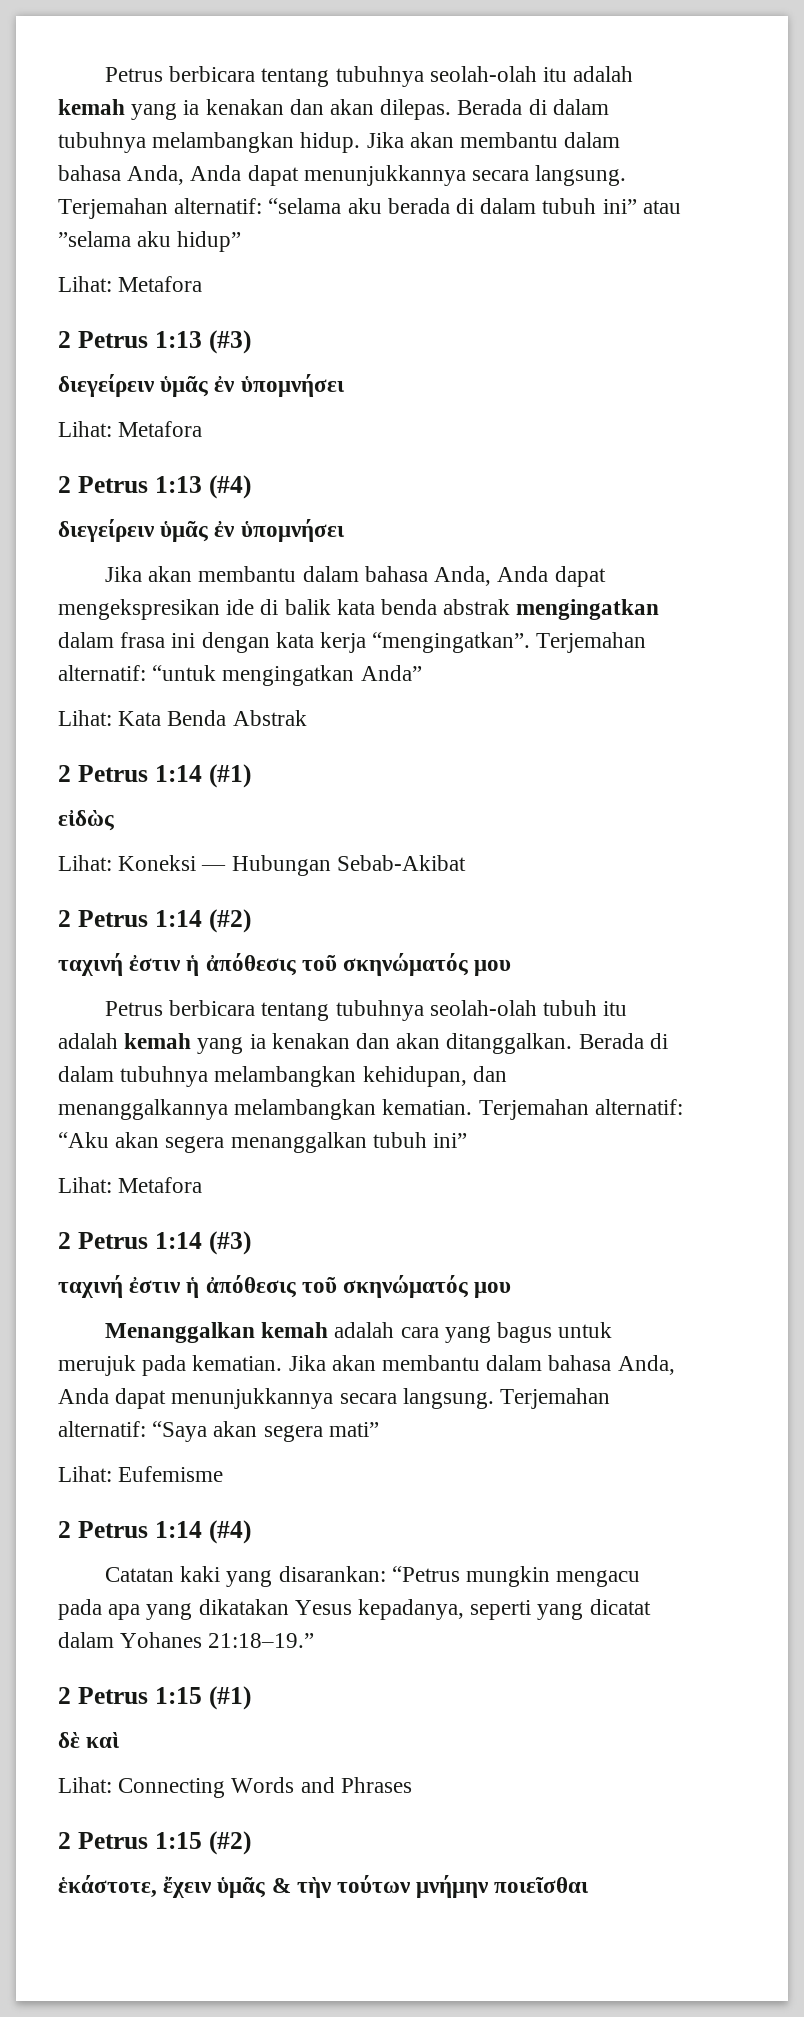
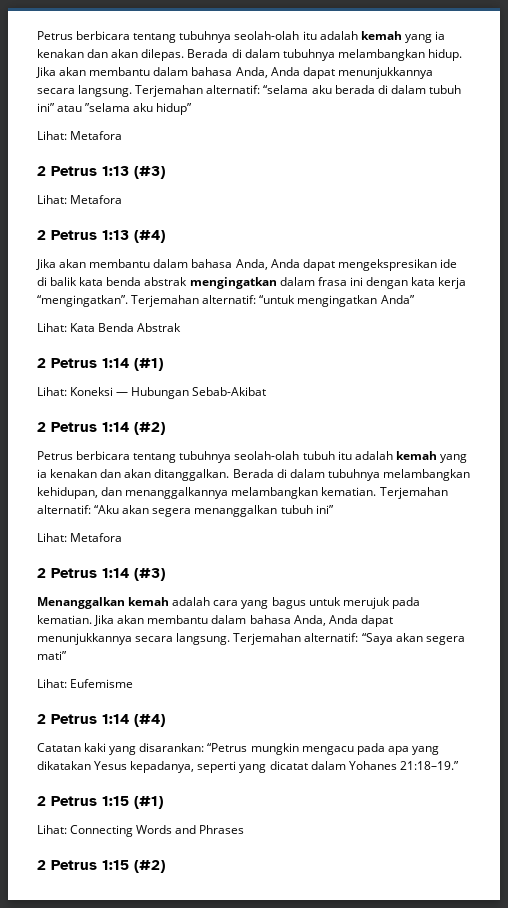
  2 Petrus 1:13 (#3)
- διεγείρειν ὑμᾶς ἐν ὑπομνήσει
  2 Petrus 1:13 (#4)
- διεγείρειν ὑμᾶς ἐν ὑπομνήσει
- εἰδὼς
  2 Petrus 1:14 (#2)
- ταχινή ἐστιν ἡ ἀπόθεσις τοῦ σκηνώματός μου
  2 Petrus 1:14 (#3)
- ταχινή ἐστιν ἡ ἀπόθεσις τοῦ σκηνώματός μου
- δὲ καὶ
- ἑκάστοτε, ἔχειν ὑμᾶς & τὴν τούτων μνήμην ποιεῖσθαι

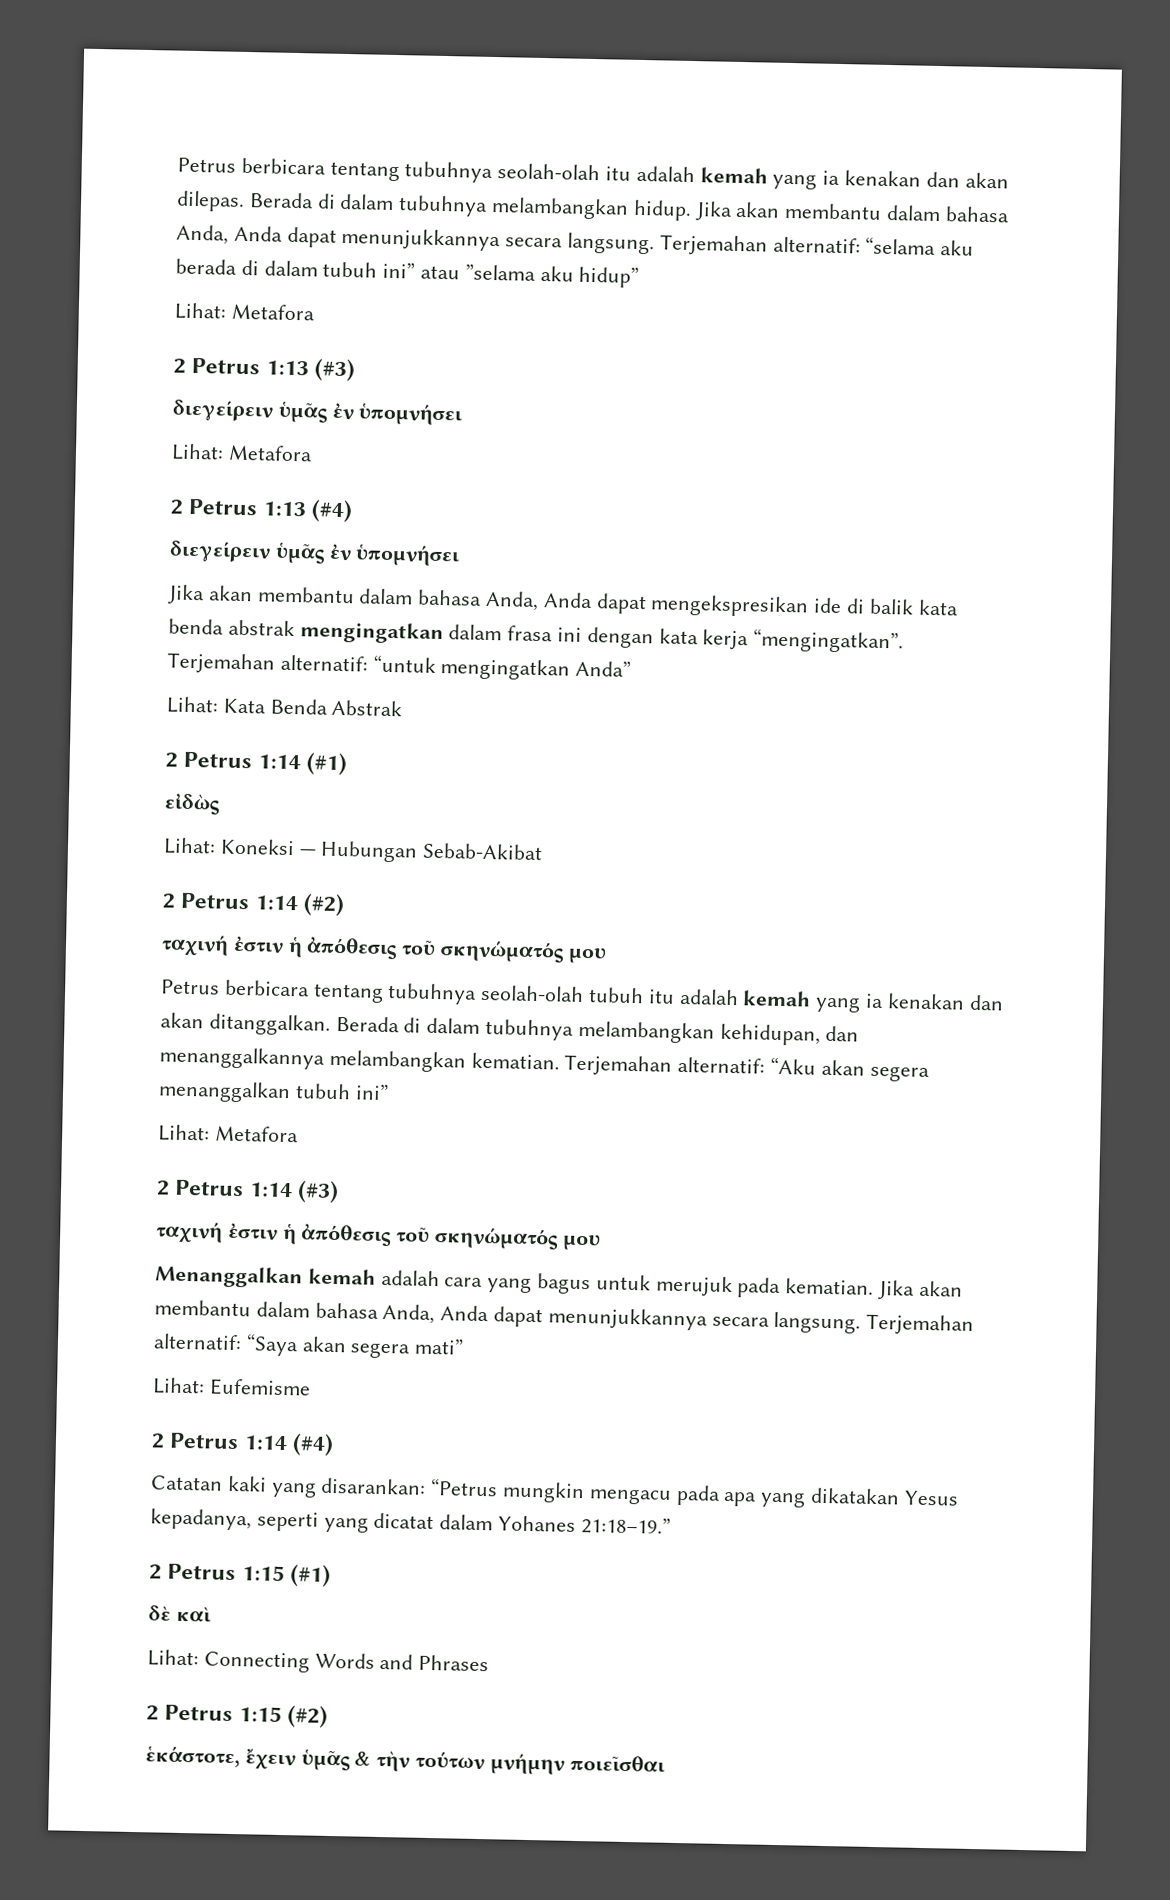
  2 Petrus 1:13 (#3)
+ διεγείρειν ὑμᾶς ἐν ὑπομνήσει
  2 Petrus 1:13 (#4)
+ διεγείρειν ὑμᾶς ἐν ὑπομνήσει
+ εἰδὼς
  2 Petrus 1:14 (#2)
+ ταχινή ἐστιν ἡ ἀπόθεσις τοῦ σκηνώματός μου
  2 Petrus 1:14 (#3)
+ ταχινή ἐστιν ἡ ἀπόθεσις τοῦ σκηνώματός μου
+ δὲ καὶ
+ ἑκάστοτε, ἔχειν ὑμᾶς & τὴν τούτων μνήμην ποιεῖσθαι

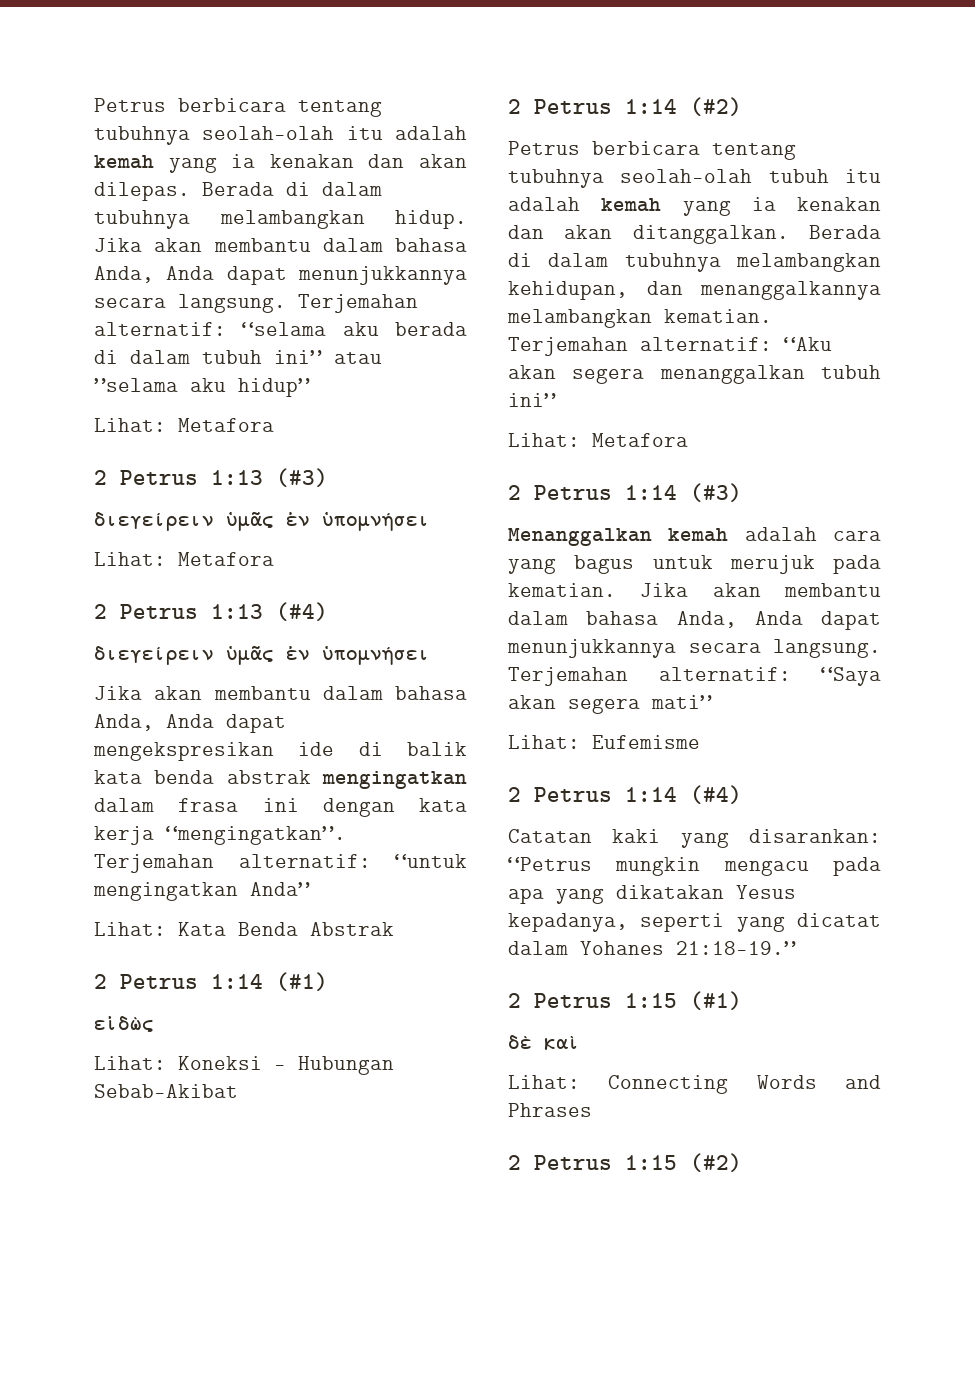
  2 Petrus 1:14 (#2)
- ταχινή ἐστιν ἡ ἀπόθεσις τοῦ σκηνώματός μου
  2 Petrus 1:14 (#3)
- ταχινή ἐστιν ἡ ἀπόθεσις τοῦ σκηνώματός μου
- ἑκάστοτε, ἔχειν ὑμᾶς & τὴν τούτων μνήμην ποιεῖσθαι

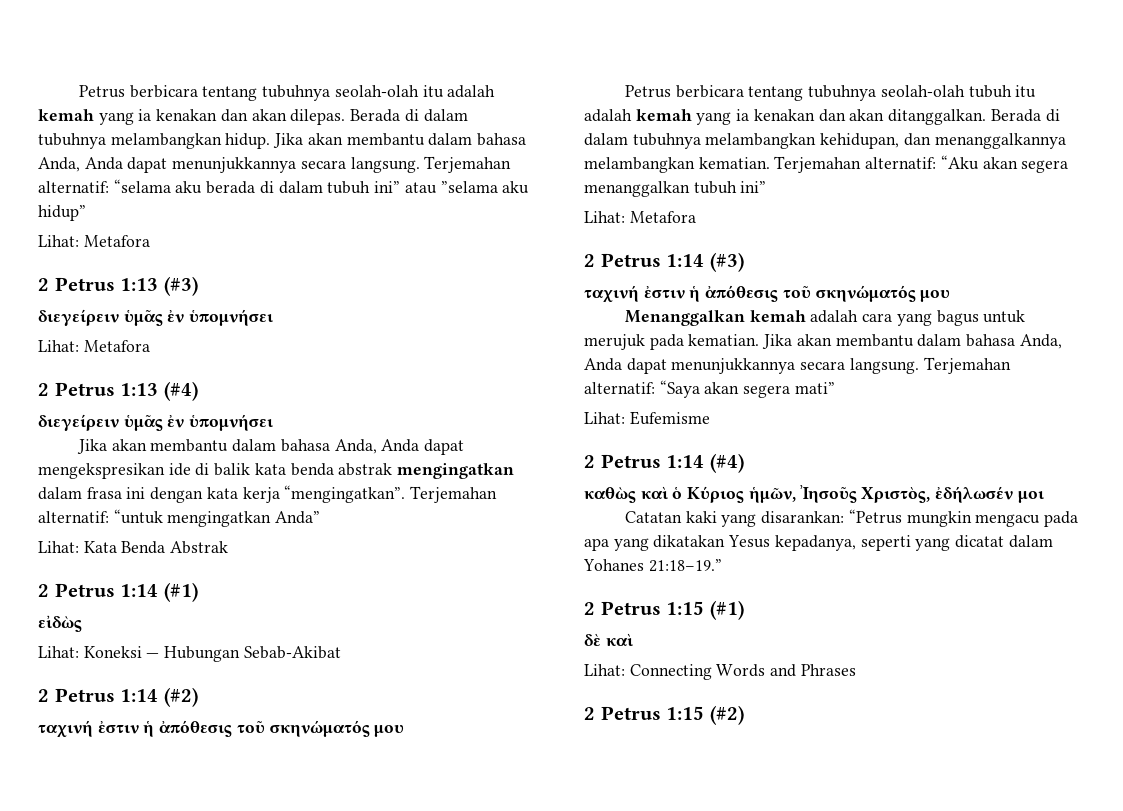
  2 Petrus 1:14 (#2)
+ ταχινή ἐστιν ἡ ἀπόθεσις τοῦ σκηνώματός μου
  2 Petrus 1:14 (#3)
+ ταχινή ἐστιν ἡ ἀπόθεσις τοῦ σκηνώματός μου
+ καθὼς καὶ ὁ Κύριος ἡμῶν, Ἰησοῦς Χριστὸς, ἐδήλωσέν μοι

